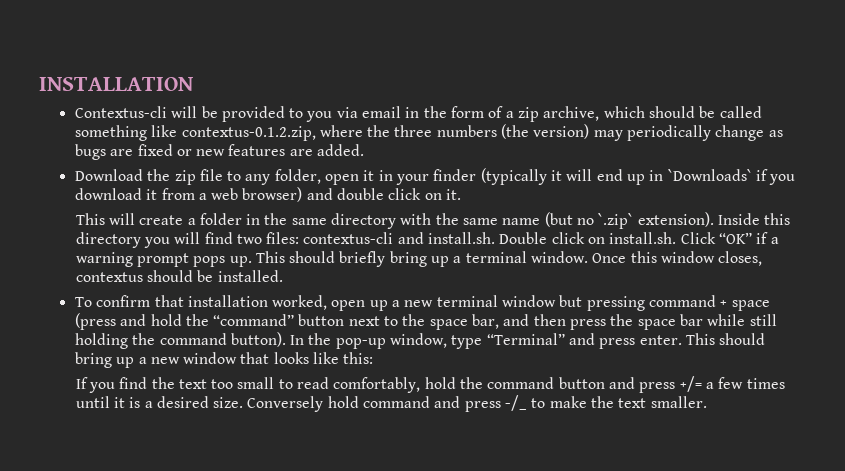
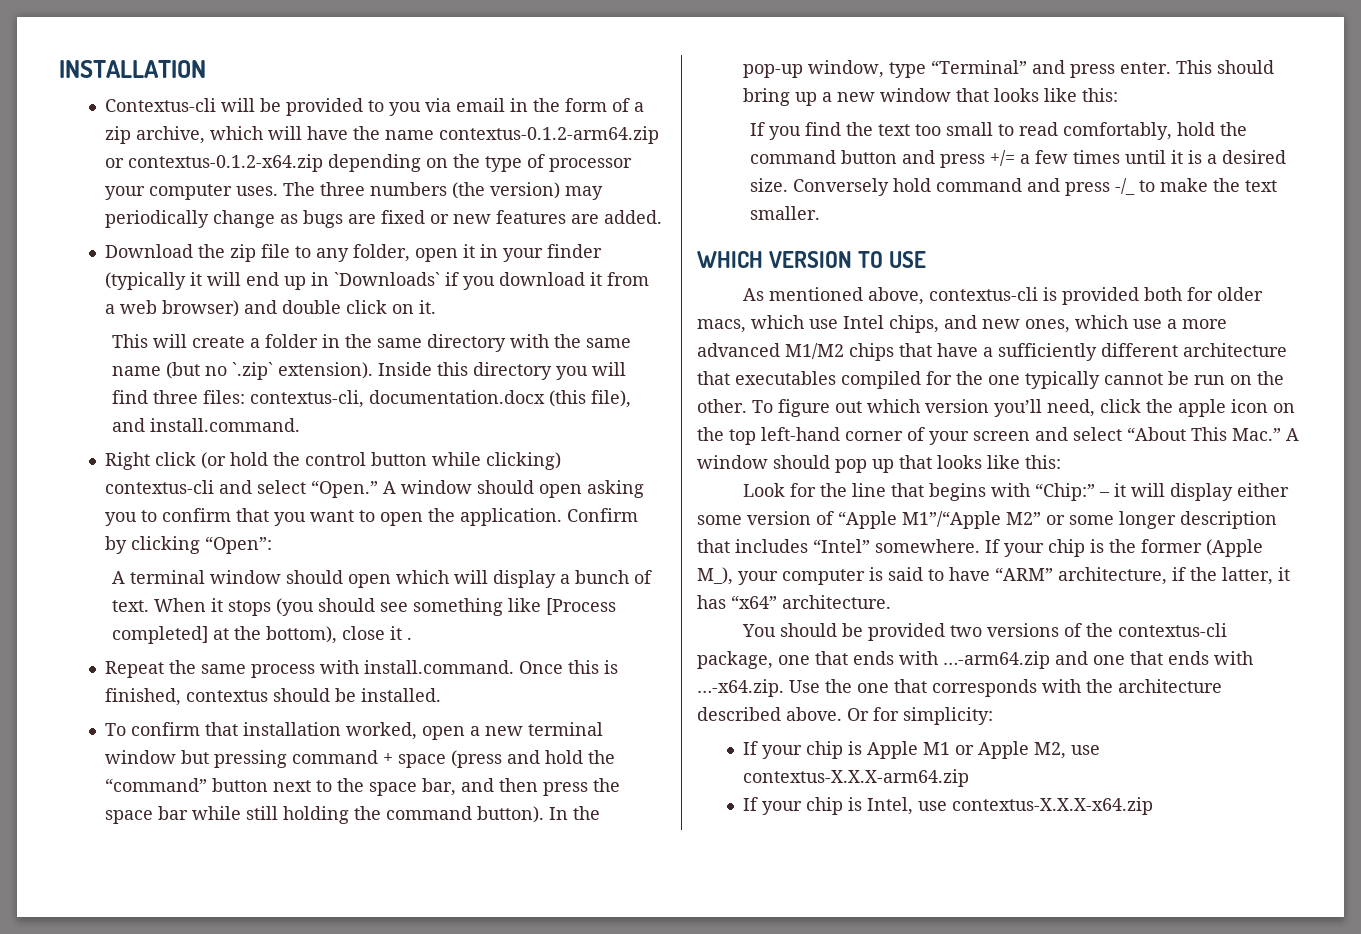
- Contextus-cli will be provided to you via email in the form of a zip archive, which should be called something like contextus-0.1.2.zip, where the three numbers (the version) may periodically change as bugs are fixed or new features are added.
+ Contextus-cli will be provided to you via email in the form of a zip archive, which will have the name contextus-0.1.2-arm64.zip or contextus-0.1.2-x64.zip depending on the type of processor your computer uses. The three numbers (the version) may periodically change as bugs are fixed or new features are added.
- Inside this directory you will find two files: contextus-cli and install.sh. Double click on install.sh. Click “OK” if a warning prompt pops up. This should briefly bring up a terminal window. Once this window closes, contextus should be installed.
+ Inside this directory you will find three files: contextus-cli, documentation.docx (this file), and install.command.
+ Right click (or hold the control button while clicking) contextus-cli and select “Open.” A window should open asking you to confirm that you want to open the application. Confirm by clicking “Open”:
+ A terminal window should open which will display a bunch of text. When it stops (you should see something like [Process completed] at the bottom), close it .
+ Repeat the same process with install.command. Once this is finished, contextus should be installed.
- To confirm that installation worked, open up a new terminal window but pressing command + space (press and hold the “command” button next to the space bar, and then press the space bar while still holding the command button).
+ To confirm that installation worked, open a new terminal window but pressing command + space (press and hold the “command” button next to the space bar, and then press the space bar while still holding the command button).
+ WHICH VERSION TO USE
+ As mentioned above, contextus-cli is provided both for older macs, which use Intel chips, and new ones, which use a more advanced M1/M2 chips that have a sufficiently different architecture that executables compiled for the one typically cannot be run on the other. To figure out which version you’ll need, click the apple icon on the top left-hand corner of your screen and select “About This Mac.” A window should pop up that looks like this:
+ Look for the line that begins with “Chip:” – it will display either some version of “Apple M1”/“Apple M2” or some longer description that includes “Intel” somewhere. If your chip is the former (Apple M_), your computer is said to have “ARM” architecture, if the latter, it has “x64” architecture.
+ You should be provided two versions of the contextus-cli package, one that ends with …-arm64.zip and one that ends with …-x64.zip. Use the one that corresponds with the architecture described above. Or for simplicity:
+ If your chip is Apple M1 or Apple M2, use contextus-X.X.X-arm64.zip
+ If your chip is Intel, use contextus-X.X.X-x64.zip

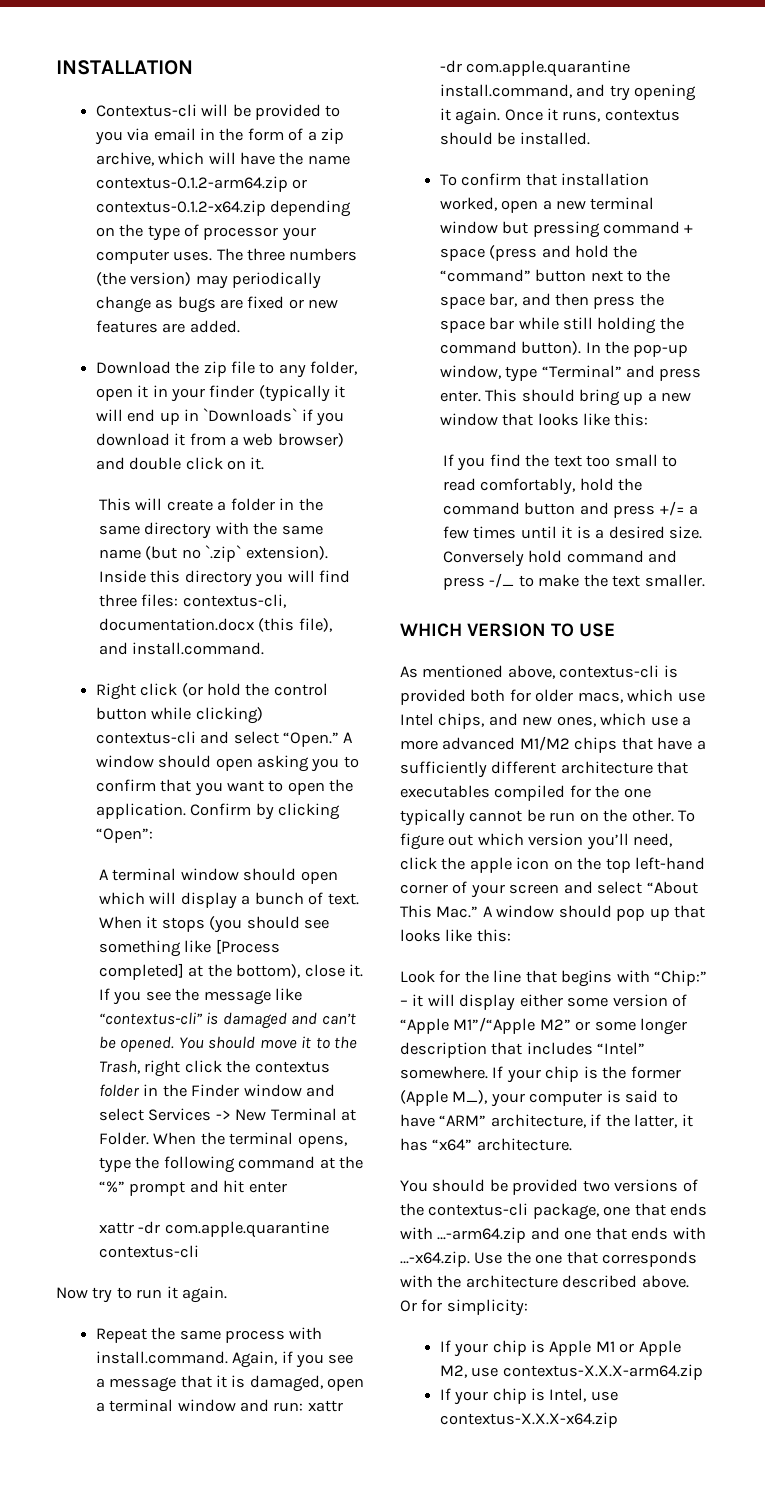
- When it stops (you should see something like [Process completed] at the bottom), close it .
+ When it stops (you should see something like [Process completed] at the bottom), close it. If you see the message like “contextus-cli” is damaged and can’t be opened. You should move it to the Trash, right click the contextus folder in the Finder window and select Services -> New Terminal at Folder. When the terminal opens, type the following command at the “%” prompt and hit enter
+ xattr -dr com.apple.quarantine contextus-cli
+ Now try to run it again.
- Repeat the same process with install.command. Once this is finished, contextus should be installed.
+ Repeat the same process with install.command. Again, if you see a message that it is damaged, open a terminal window and run: xattr -dr com.apple.quarantine install.command, and try opening it again. Once it runs, contextus should be installed.

